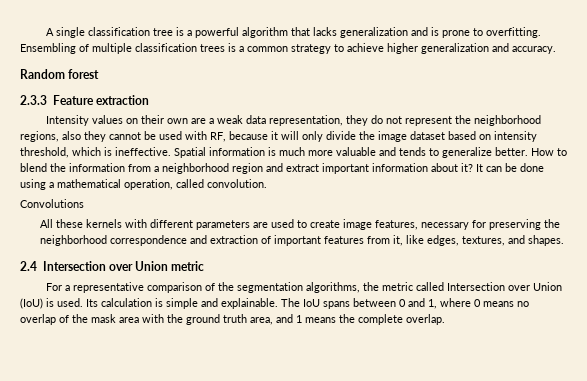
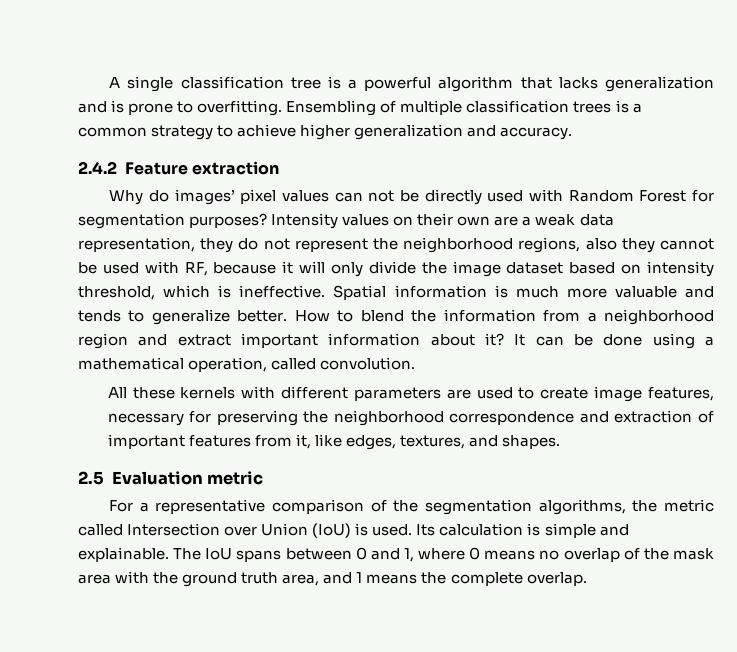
- Random forest
- 2.3.3 Feature extraction
+ 2.4.2 Feature extraction
+ Why do images’ pixel values can not be directly used with Random Forest for segmentation purposes?
- Convolutions
- 2.4 Intersection over Union metric
+ 2.5 Evaluation metric

